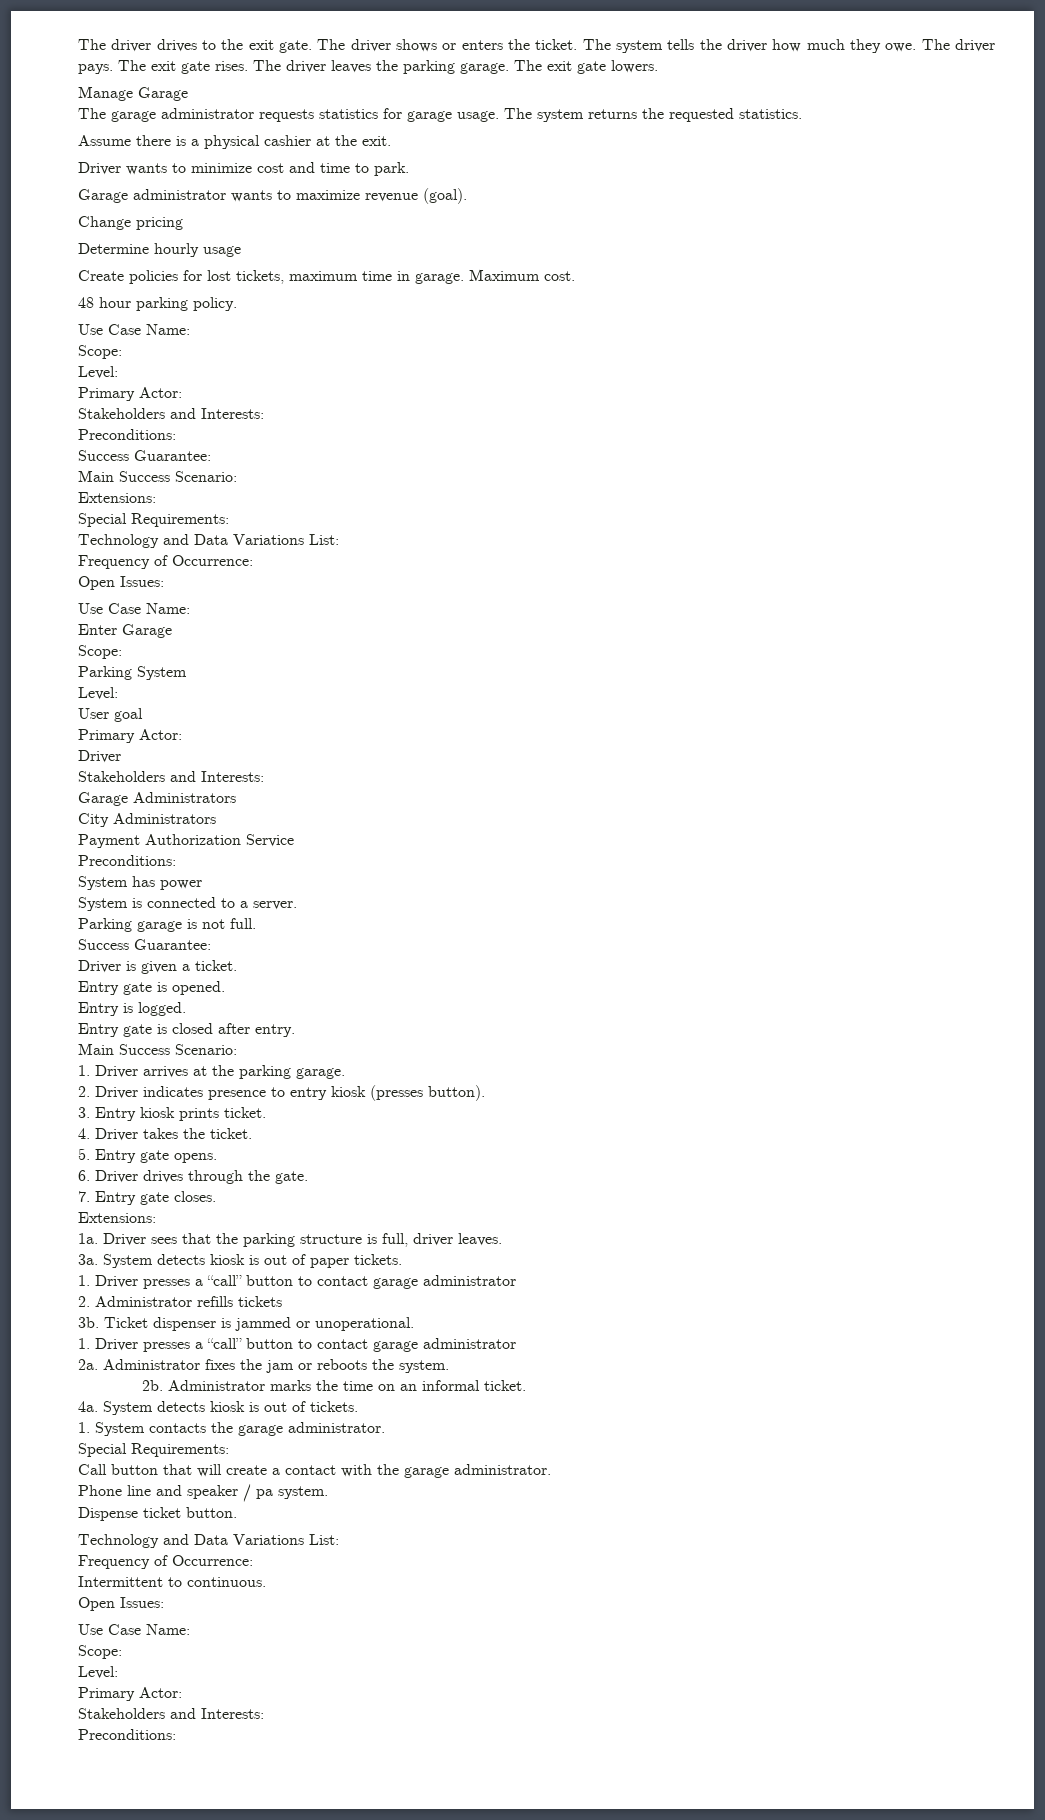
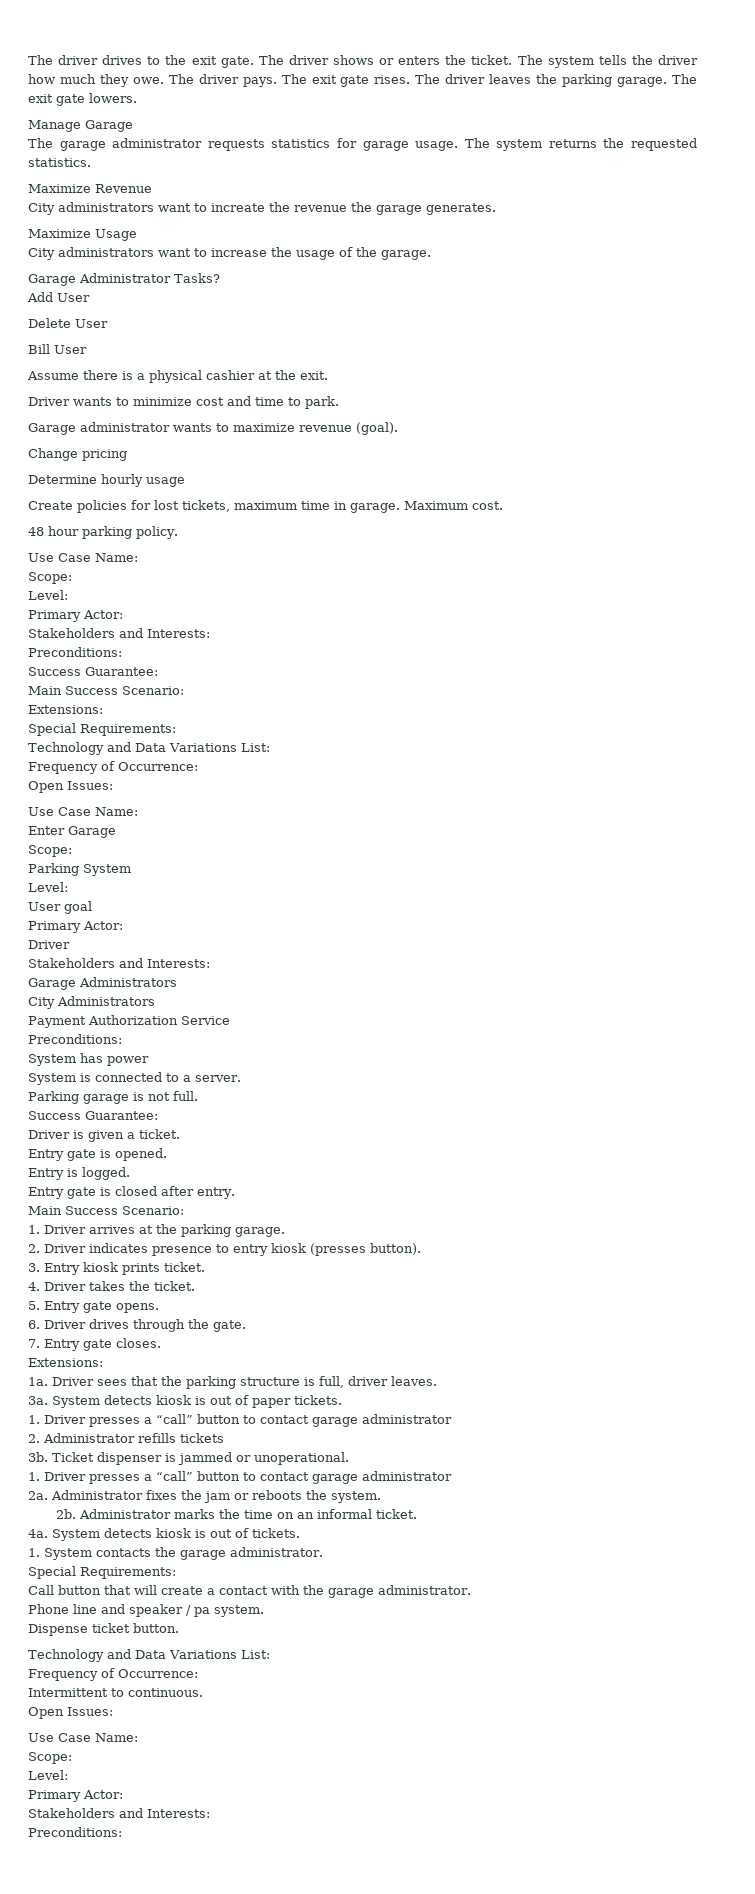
+ Maximize Revenue
+ City administrators want to increate the revenue the garage generates.
+ Maximize Usage
+ City administrators want to increase the usage of the garage.
+ Garage Administrator Tasks?
+ Add User
+ Delete User
+ Bill User

